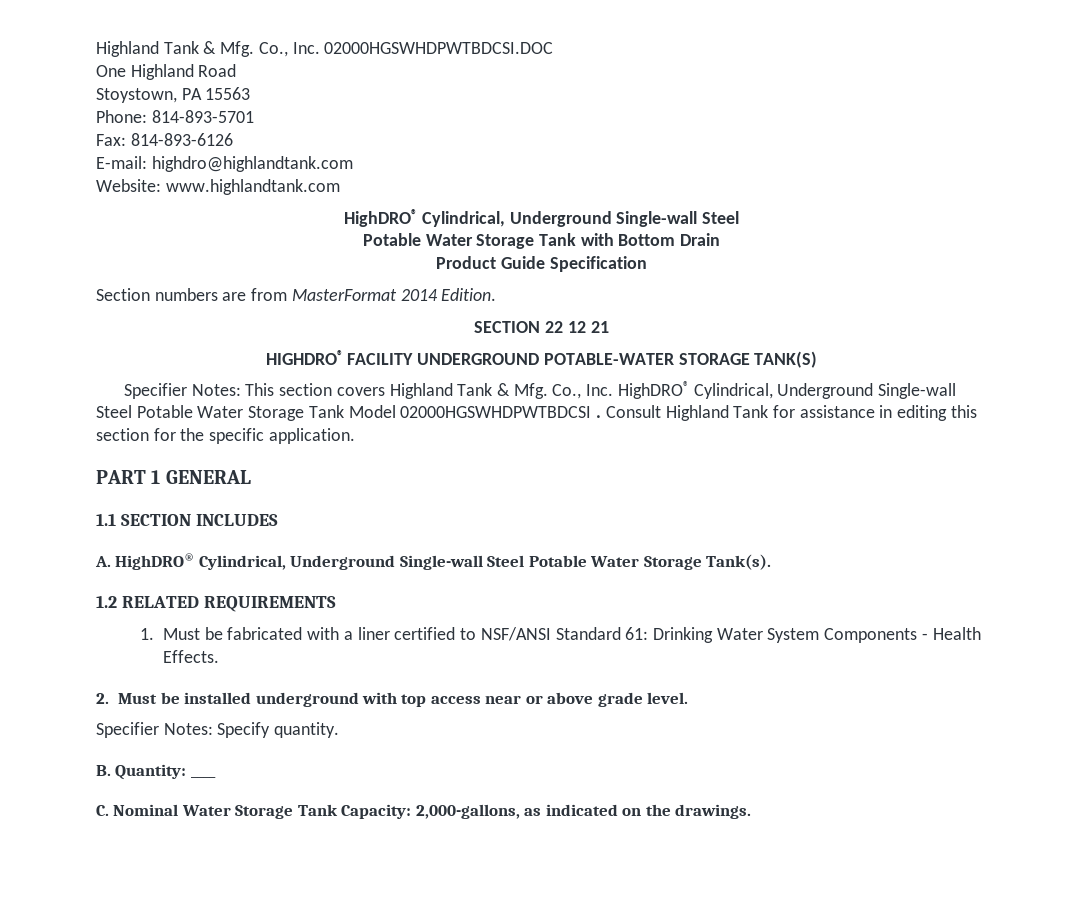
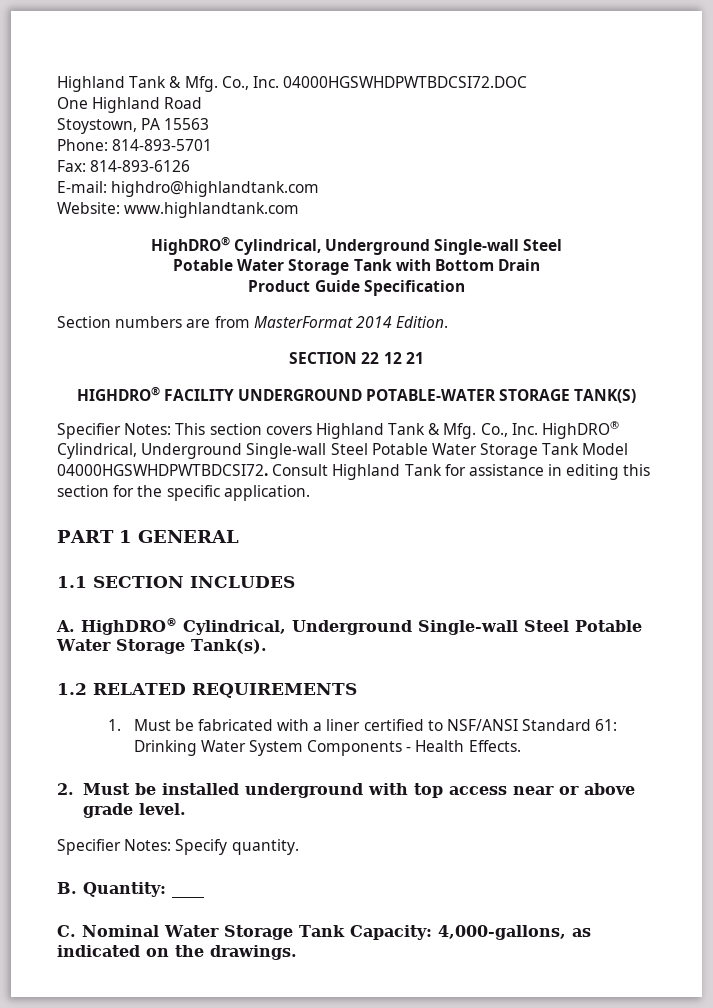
- Highland Tank & Mfg. Co., Inc. 02000HGSWHDPWTBDCSI.DOC
+ Highland Tank & Mfg. Co., Inc. 04000HGSWHDPWTBDCSI72.DOC
- Specifier Notes: This section covers Highland Tank & Mfg. Co., Inc. HighDRO® Cylindrical, Underground Single-wall Steel Potable Water Storage Tank Model 02000HGSWHDPWTBDCSI .
+ Specifier Notes: This section covers Highland Tank & Mfg. Co., Inc. HighDRO® Cylindrical, Underground Single-wall Steel Potable Water Storage Tank Model 04000HGSWHDPWTBDCSI72.
- C. Nominal Water Storage Tank Capacity: 2,000-gallons, as indicated on the drawings.
+ C. Nominal Water Storage Tank Capacity: 4,000-gallons, as indicated on the drawings.

